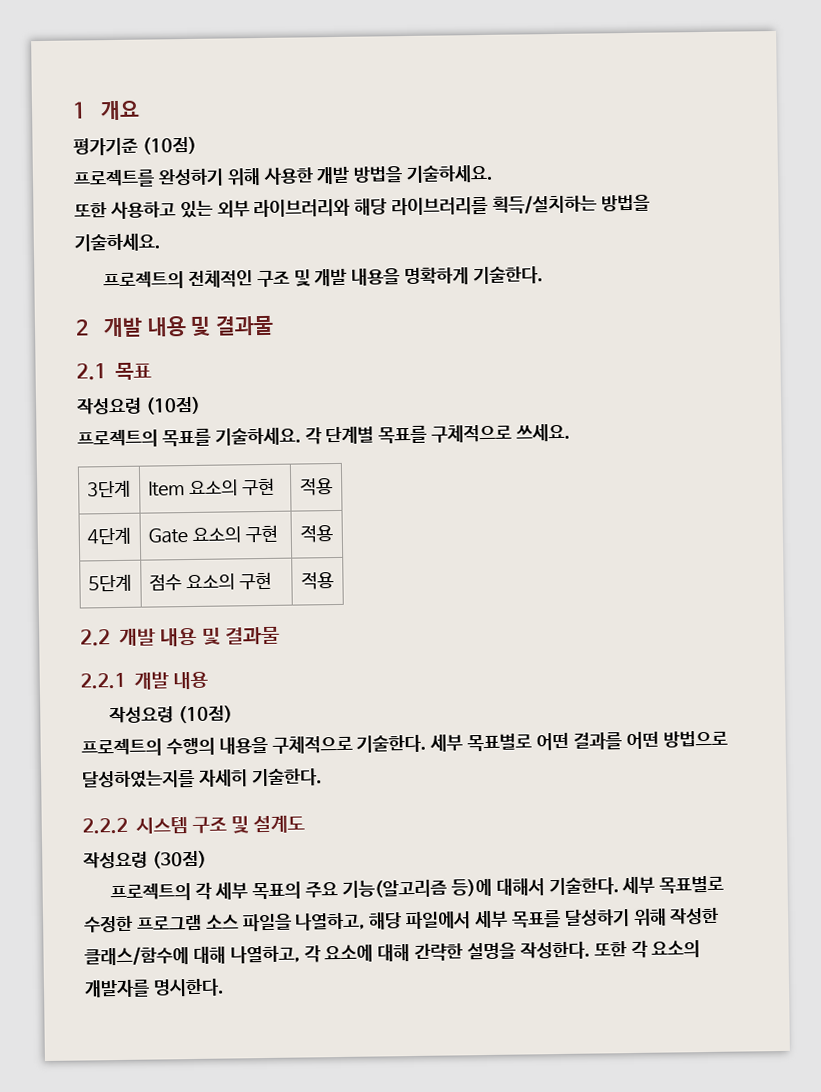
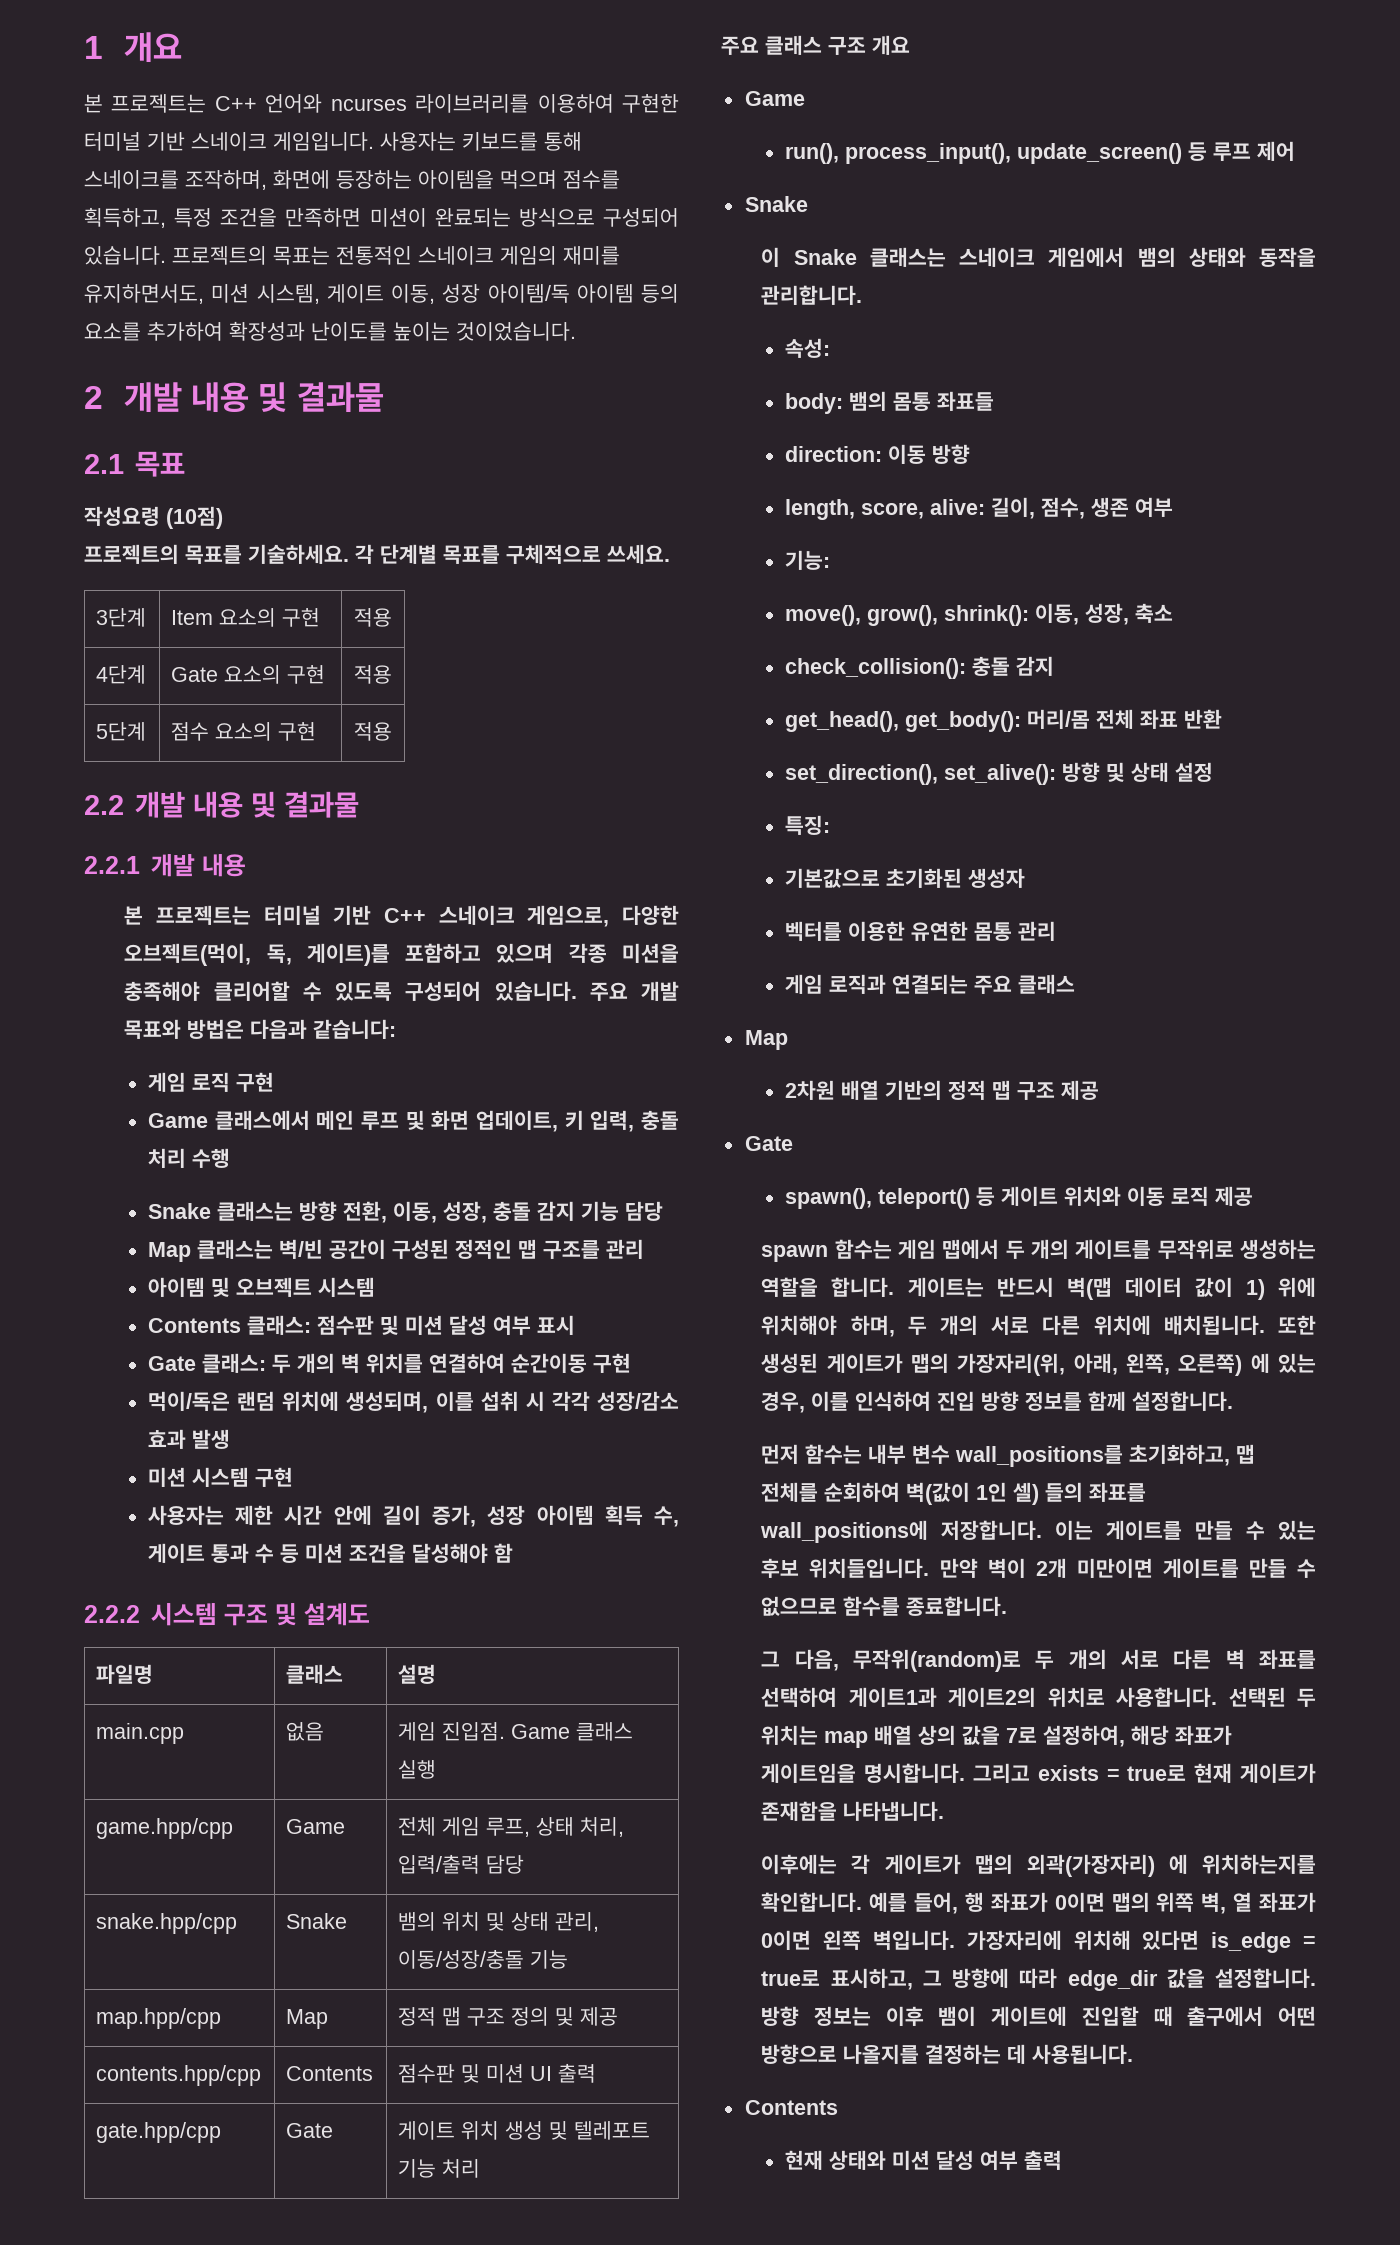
- 평가기준 (10점)
- 프로젝트를 완성하기 위해 사용한 개발 방법을 기술하세요.
- 또한 사용하고 있는 외부 라이브러리와 해당 라이브러리를 획득/설치하는 방법을 기술하세요.
- 프로젝트의 전체적인 구조 및 개발 내용을 명확하게 기술한다.
+ 본 프로젝트는 C++ 언어와 ncurses 라이브러리를 이용하여 구현한 터미널 기반 스네이크 게임입니다. 사용자는 키보드를 통해 스네이크를 조작하며, 화면에 등장하는 아이템을 먹으며 점수를 획득하고, 특정 조건을 만족하면 미션이 완료되는 방식으로 구성되어 있습니다. 프로젝트의 목표는 전통적인 스네이크 게임의 재미를 유지하면서도, 미션 시스템, 게이트 이동, 성장 아이템/독 아이템 등의 요소를 추가하여 확장성과 난이도를 높이는 것이었습니다.
  2.2.1 개발 내용
- 작성요령 (10점)
- 프로젝트의 수행의 내용을 구체적으로 기술한다. 세부 목표별로 어떤 결과를 어떤 방법으로 달성하였는지를 자세히 기술한다.
+ 본 프로젝트는 터미널 기반 C++ 스네이크 게임으로, 다양한 오브젝트(먹이, 독, 게이트)를 포함하고 있으며 각종 미션을 충족해야 클리어할 수 있도록 구성되어 있습니다. 주요 개발 목표와 방법은 다음과 같습니다:
+ 게임 로직 구현
+ Game 클래스에서 메인 루프 및 화면 업데이트, 키 입력, 충돌 처리 수행
+ Snake 클래스는 방향 전환, 이동, 성장, 충돌 감지 기능 담당
+ Map 클래스는 벽/빈 공간이 구성된 정적인 맵 구조를 관리
+ 아이템 및 오브젝트 시스템
+ Contents 클래스: 점수판 및 미션 달성 여부 표시
+ Gate 클래스: 두 개의 벽 위치를 연결하여 순간이동 구현
+ 먹이/독은 랜덤 위치에 생성되며, 이를 섭취 시 각각 성장/감소 효과 발생
+ 미션 시스템 구현
+ 사용자는 제한 시간 안에 길이 증가, 성장 아이템 획득 수, 게이트 통과 수 등 미션 조건을 달성해야 함
- 작성요령 (30점)
- 프로젝트의 각 세부 목표의 주요 기능(알고리즘 등)에 대해서 기술한다. 세부 목표별로 수정한 프로그램 소스 파일을 나열하고, 해당 파일에서 세부 목표를 달성하기 위해 작성한 클래스/함수에 대해 나열하고, 각 요소에 대해 간략한 설명을 작성한다. 또한 각 요소의 개발자를 명시한다.
+ 파일명 | 클래스 | 설명
+ main.cpp | 없음 | 게임 진입점. Game 클래스 실행
+ game.hpp/cpp | Game | 전체 게임 루프, 상태 처리, 입력/출력 담당
+ snake.hpp/cpp | Snake | 뱀의 위치 및 상태 관리, 이동/성장/충돌 기능
+ map.hpp/cpp | Map | 정적 맵 구조 정의 및 제공
+ contents.hpp/cpp | Contents | 점수판 및 미션 UI 출력
+ gate.hpp/cpp | Gate | 게이트 위치 생성 및 텔레포트 기능 처리
+ 주요 클래스 구조 개요
+ Game
+ run(), process_input(), update_screen() 등 루프 제어
+ Snake
+ 이 Snake 클래스는 스네이크 게임에서 뱀의 상태와 동작을 관리합니다.
+ 속성:
+ body: 뱀의 몸통 좌표들
+ direction: 이동 방향
+ length, score, alive: 길이, 점수, 생존 여부
+ 기능:
+ move(), grow(), shrink(): 이동, 성장, 축소
+ check_collision(): 충돌 감지
+ get_head(), get_body(): 머리/몸 전체 좌표 반환
+ set_direction(), set_alive(): 방향 및 상태 설정
+ 특징:
+ 기본값으로 초기화된 생성자
+ 벡터를 이용한 유연한 몸통 관리
+ 게임 로직과 연결되는 주요 클래스
+ Map
+ 2차원 배열 기반의 정적 맵 구조 제공
+ Gate
+ spawn(), teleport() 등 게이트 위치와 이동 로직 제공
+ spawn 함수는 게임 맵에서 두 개의 게이트를 무작위로 생성하는 역할을 합니다. 게이트는 반드시 벽(맵 데이터 값이 1) 위에 위치해야 하며, 두 개의 서로 다른 위치에 배치됩니다. 또한 생성된 게이트가 맵의 가장자리(위, 아래, 왼쪽, 오른쪽) 에 있는 경우, 이를 인식하여 진입 방향 정보를 함께 설정합니다.
+ 먼저 함수는 내부 변수 wall_positions를 초기화하고, 맵 전체를 순회하여 벽(값이 1인 셀) 들의 좌표를 wall_positions에 저장합니다. 이는 게이트를 만들 수 있는 후보 위치들입니다. 만약 벽이 2개 미만이면 게이트를 만들 수 없으므로 함수를 종료합니다.
+ 그 다음, 무작위(random)로 두 개의 서로 다른 벽 좌표를 선택하여 게이트1과 게이트2의 위치로 사용합니다. 선택된 두 위치는 map 배열 상의 값을 7로 설정하여, 해당 좌표가 게이트임을 명시합니다. 그리고 exists = true로 현재 게이트가 존재함을 나타냅니다.
+ 이후에는 각 게이트가 맵의 외곽(가장자리) 에 위치하는지를 확인합니다. 예를 들어, 행 좌표가 0이면 맵의 위쪽 벽, 열 좌표가 0이면 왼쪽 벽입니다. 가장자리에 위치해 있다면 is_edge = true로 표시하고, 그 방향에 따라 edge_dir 값을 설정합니다. 방향 정보는 이후 뱀이 게이트에 진입할 때 출구에서 어떤 방향으로 나올지를 결정하는 데 사용됩니다.
+ Contents
+ 현재 상태와 미션 달성 여부 출력

